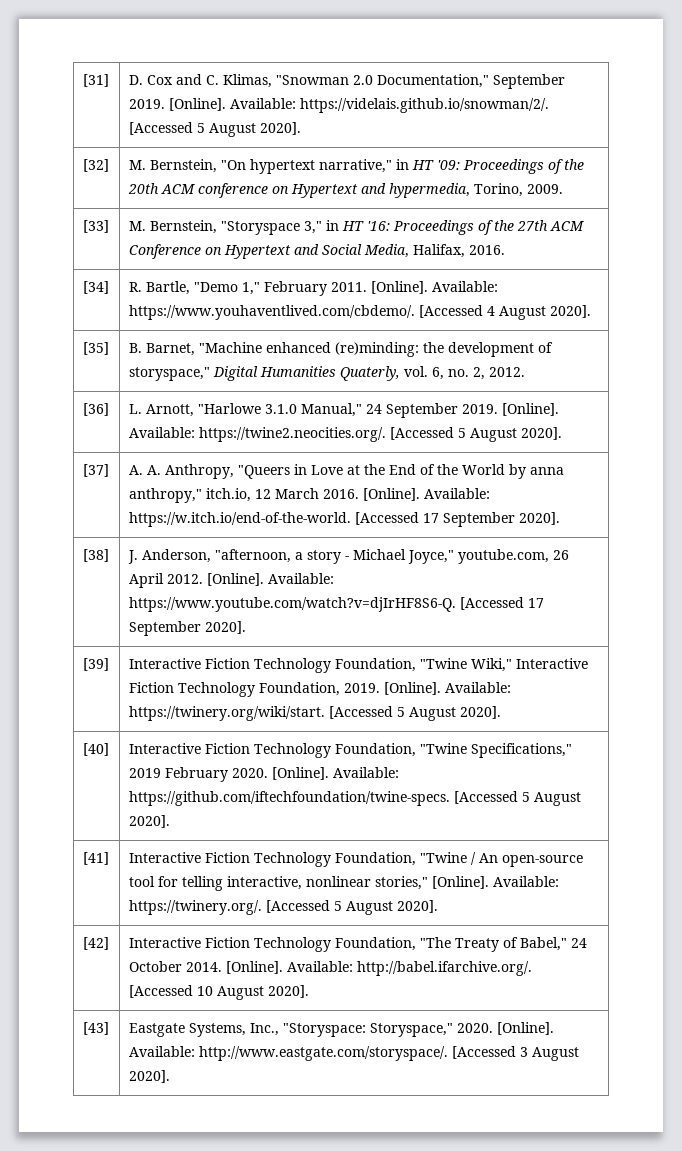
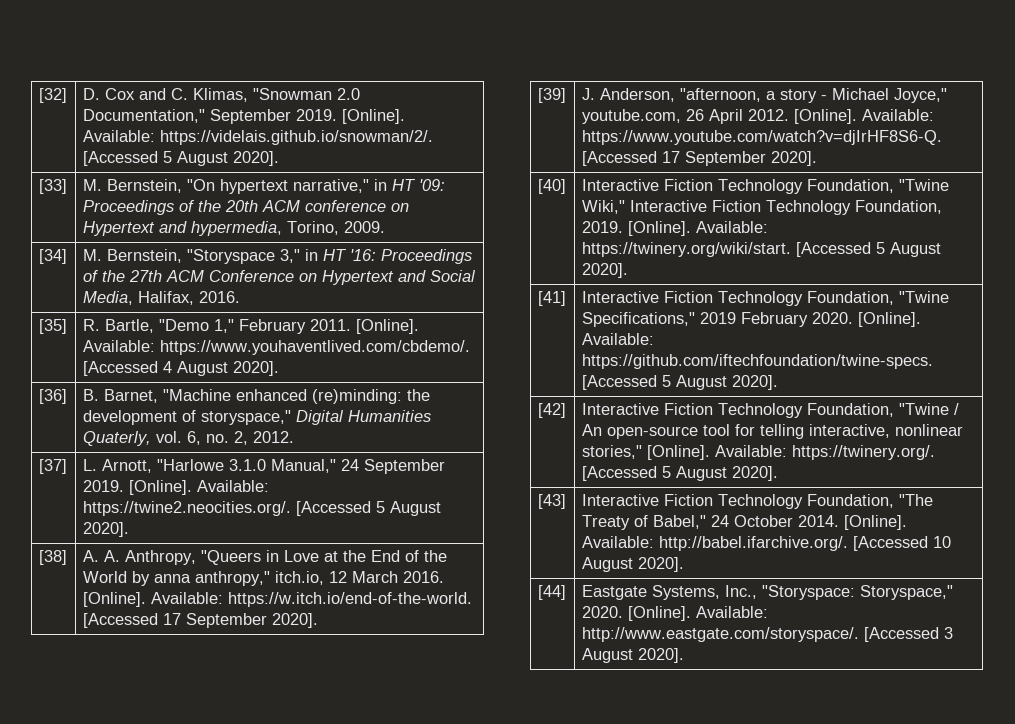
- [31] | D. Cox and C. Klimas, "Snowman 2.0 Documentation," September 2019. [Online]. Available: https://videlais.github.io/snowman/2/. [Accessed 5 August 2020].
+ [32] | D. Cox and C. Klimas, "Snowman 2.0 Documentation," September 2019. [Online]. Available: https://videlais.github.io/snowman/2/. [Accessed 5 August 2020].
- [32] | M. Bernstein, "On hypertext narrative," in HT '09: Proceedings of the 20th ACM conference on Hypertext and hypermedia, Torino, 2009.
+ [33] | M. Bernstein, "On hypertext narrative," in HT '09: Proceedings of the 20th ACM conference on Hypertext and hypermedia, Torino, 2009.
- [33] | M. Bernstein, "Storyspace 3," in HT '16: Proceedings of the 27th ACM Conference on Hypertext and Social Media, Halifax, 2016.
+ [34] | M. Bernstein, "Storyspace 3," in HT '16: Proceedings of the 27th ACM Conference on Hypertext and Social Media, Halifax, 2016.
- [34] | R. Bartle, "Demo 1," February 2011. [Online]. Available: https://www.youhaventlived.com/cbdemo/. [Accessed 4 August 2020].
+ [35] | R. Bartle, "Demo 1," February 2011. [Online]. Available: https://www.youhaventlived.com/cbdemo/. [Accessed 4 August 2020].
- [35] | B. Barnet, "Machine enhanced (re)minding: the development of storyspace," Digital Humanities Quaterly, vol. 6, no. 2, 2012.
+ [36] | B. Barnet, "Machine enhanced (re)minding: the development of storyspace," Digital Humanities Quaterly, vol. 6, no. 2, 2012.
- [36] | L. Arnott, "Harlowe 3.1.0 Manual," 24 September 2019. [Online]. Available: https://twine2.neocities.org/. [Accessed 5 August 2020].
+ [37] | L. Arnott, "Harlowe 3.1.0 Manual," 24 September 2019. [Online]. Available: https://twine2.neocities.org/. [Accessed 5 August 2020].
- [37] | A. A. Anthropy, "Queers in Love at the End of the World by anna anthropy," itch.io, 12 March 2016. [Online]. Available: https://w.itch.io/end-of-the-world. [Accessed 17 September 2020].
+ [38] | A. A. Anthropy, "Queers in Love at the End of the World by anna anthropy," itch.io, 12 March 2016. [Online]. Available: https://w.itch.io/end-of-the-world. [Accessed 17 September 2020].
- [38] | J. Anderson, "afternoon, a story - Michael Joyce," youtube.com, 26 April 2012. [Online]. Available: https://www.youtube.com/watch?v=djIrHF8S6-Q. [Accessed 17 September 2020].
+ [39] | J. Anderson, "afternoon, a story - Michael Joyce," youtube.com, 26 April 2012. [Online]. Available: https://www.youtube.com/watch?v=djIrHF8S6-Q. [Accessed 17 September 2020].
- [39] | Interactive Fiction Technology Foundation, "Twine Wiki," Interactive Fiction Technology Foundation, 2019. [Online]. Available: https://twinery.org/wiki/start. [Accessed 5 August 2020].
+ [40] | Interactive Fiction Technology Foundation, "Twine Wiki," Interactive Fiction Technology Foundation, 2019. [Online]. Available: https://twinery.org/wiki/start. [Accessed 5 August 2020].
- [40] | Interactive Fiction Technology Foundation, "Twine Specifications," 2019 February 2020. [Online]. Available: https://github.com/iftechfoundation/twine-specs. [Accessed 5 August 2020].
+ [41] | Interactive Fiction Technology Foundation, "Twine Specifications," 2019 February 2020. [Online]. Available: https://github.com/iftechfoundation/twine-specs. [Accessed 5 August 2020].
- [41] | Interactive Fiction Technology Foundation, "Twine / An open-source tool for telling interactive, nonlinear stories," [Online]. Available: https://twinery.org/. [Accessed 5 August 2020].
+ [42] | Interactive Fiction Technology Foundation, "Twine / An open-source tool for telling interactive, nonlinear stories," [Online]. Available: https://twinery.org/. [Accessed 5 August 2020].
- [42] | Interactive Fiction Technology Foundation, "The Treaty of Babel," 24 October 2014. [Online]. Available: http://babel.ifarchive.org/. [Accessed 10 August 2020].
+ [43] | Interactive Fiction Technology Foundation, "The Treaty of Babel," 24 October 2014. [Online]. Available: http://babel.ifarchive.org/. [Accessed 10 August 2020].
- [43] | Eastgate Systems, Inc., "Storyspace: Storyspace," 2020. [Online]. Available: http://www.eastgate.com/storyspace/. [Accessed 3 August 2020].
+ [44] | Eastgate Systems, Inc., "Storyspace: Storyspace," 2020. [Online]. Available: http://www.eastgate.com/storyspace/. [Accessed 3 August 2020].

